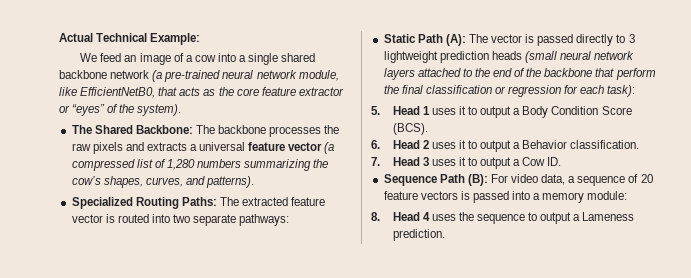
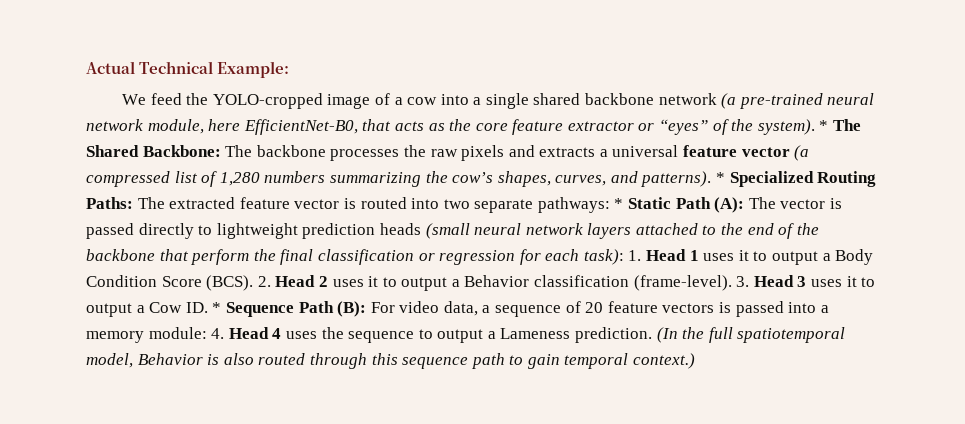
- We feed an image of a cow into a single shared backbone network (a pre-trained neural network module, like EfficientNetB0, that acts as the core feature extractor or “eyes” of the system).
- The Shared Backbone:
+ We feed the YOLO-cropped image of a cow into a single shared backbone network (a pre-trained neural network module, here EfficientNet-B0, that acts as the core feature extractor or “eyes” of the system). * The Shared Backbone:
- The backbone processes the raw pixels and extracts a universal feature vector (a compressed list of 1,280 numbers summarizing the cow’s shapes, curves, and patterns).
- Specialized Routing Paths:
+ The backbone processes the raw pixels and extracts a universal feature vector (a compressed list of 1,280 numbers summarizing the cow’s shapes, curves, and patterns). * Specialized Routing Paths:
- The extracted feature vector is routed into two separate pathways:
- Static Path (A):
+ The extracted feature vector is routed into two separate pathways: * Static Path (A):
- The vector is passed directly to 3 lightweight prediction heads (small neural network layers attached to the end of the backbone that perform the final classification or regression for each task):
- 5. Head 1 uses it to output a Body Condition Score (BCS).
- 6. Head 2 uses it to output a Behavior classification.
- 7. Head 3 uses it to output a Cow ID.
- Sequence Path (B):
+ The vector is passed directly to lightweight prediction heads (small neural network layers attached to the end of the backbone that perform the final classification or regression for each task): 1. Head 1 uses it to output a Body Condition Score (BCS). 2. Head 2 uses it to output a Behavior classification (frame-level). 3. Head 3 uses it to output a Cow ID. * Sequence Path (B):
- For video data, a sequence of 20 feature vectors is passed into a memory module:
- 8. Head 4 uses the sequence to output a Lameness prediction.
+ For video data, a sequence of 20 feature vectors is passed into a memory module: 4. Head 4 uses the sequence to output a Lameness prediction.
+ (In the full spatiotemporal model, Behavior is also routed through this sequence path to gain temporal context.)

